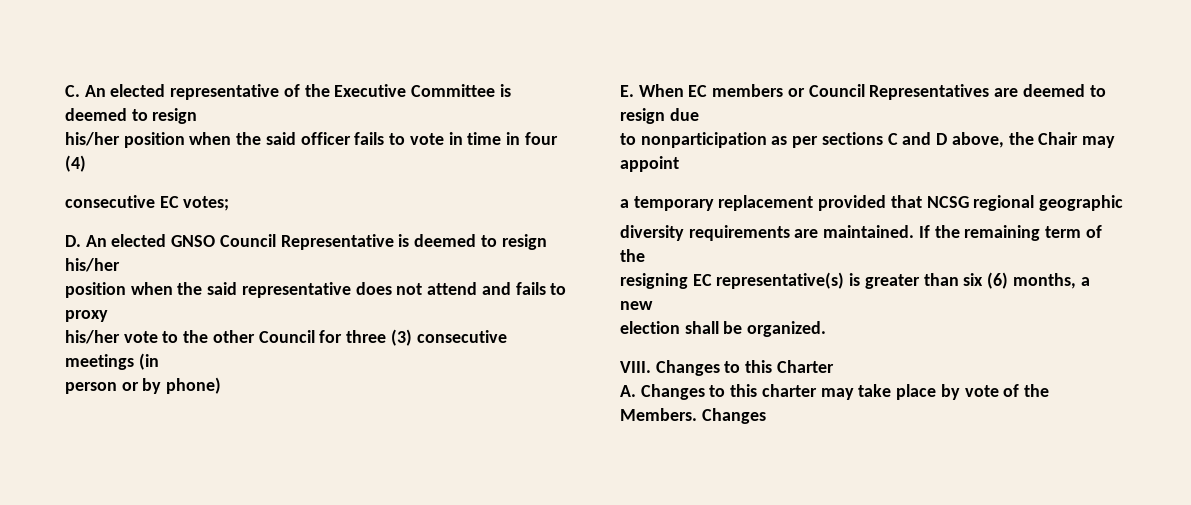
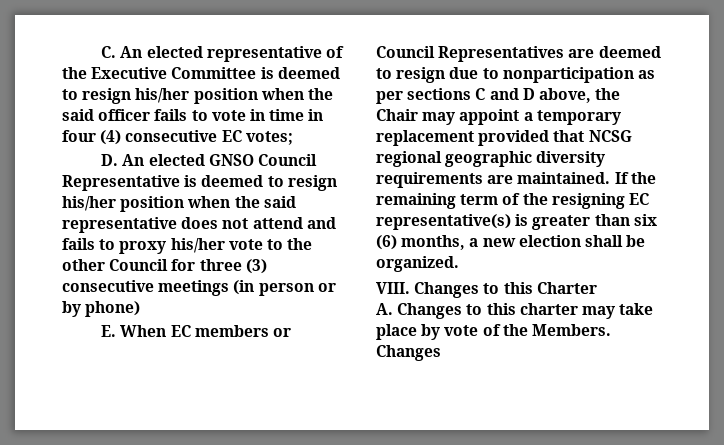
- C. An elected representative of the Executive Committee is deemed to resign
- his/her position when the said officer fails to vote in time in four (4)
- consecutive EC votes;
+ C. An elected representative of the Executive Committee is deemed to resign his/her position when the said officer fails to vote in time in four (4) consecutive EC votes;
- D. An elected GNSO Council Representative is deemed to resign his/her
- position when the said representative does not attend and fails to proxy
- his/her vote to the other Council for three (3) consecutive meetings (in
- person or by phone)
+ D. An elected GNSO Council Representative is deemed to resign his/her position when the said representative does not attend and fails to proxy his/her vote to the other Council for three (3) consecutive meetings (in person or by phone)
- E. When EC members or Council Representatives are deemed to resign due
- to nonparticipation as per sections C and D above, the Chair may appoint
- a temporary replacement provided that NCSG regional geographic
- diversity requirements are maintained.
+ E. When EC members or Council Representatives are deemed to resign due to nonparticipation as per sections C and D above, the Chair may appoint a temporary replacement provided that NCSG regional geographic diversity requirements are maintained.
- If the remaining term of the
- resigning EC representative(s) is greater than six (6) months, a new
- election shall be organized.
+ If the remaining term of the resigning EC representative(s) is greater than six (6) months, a new election shall be organized.

